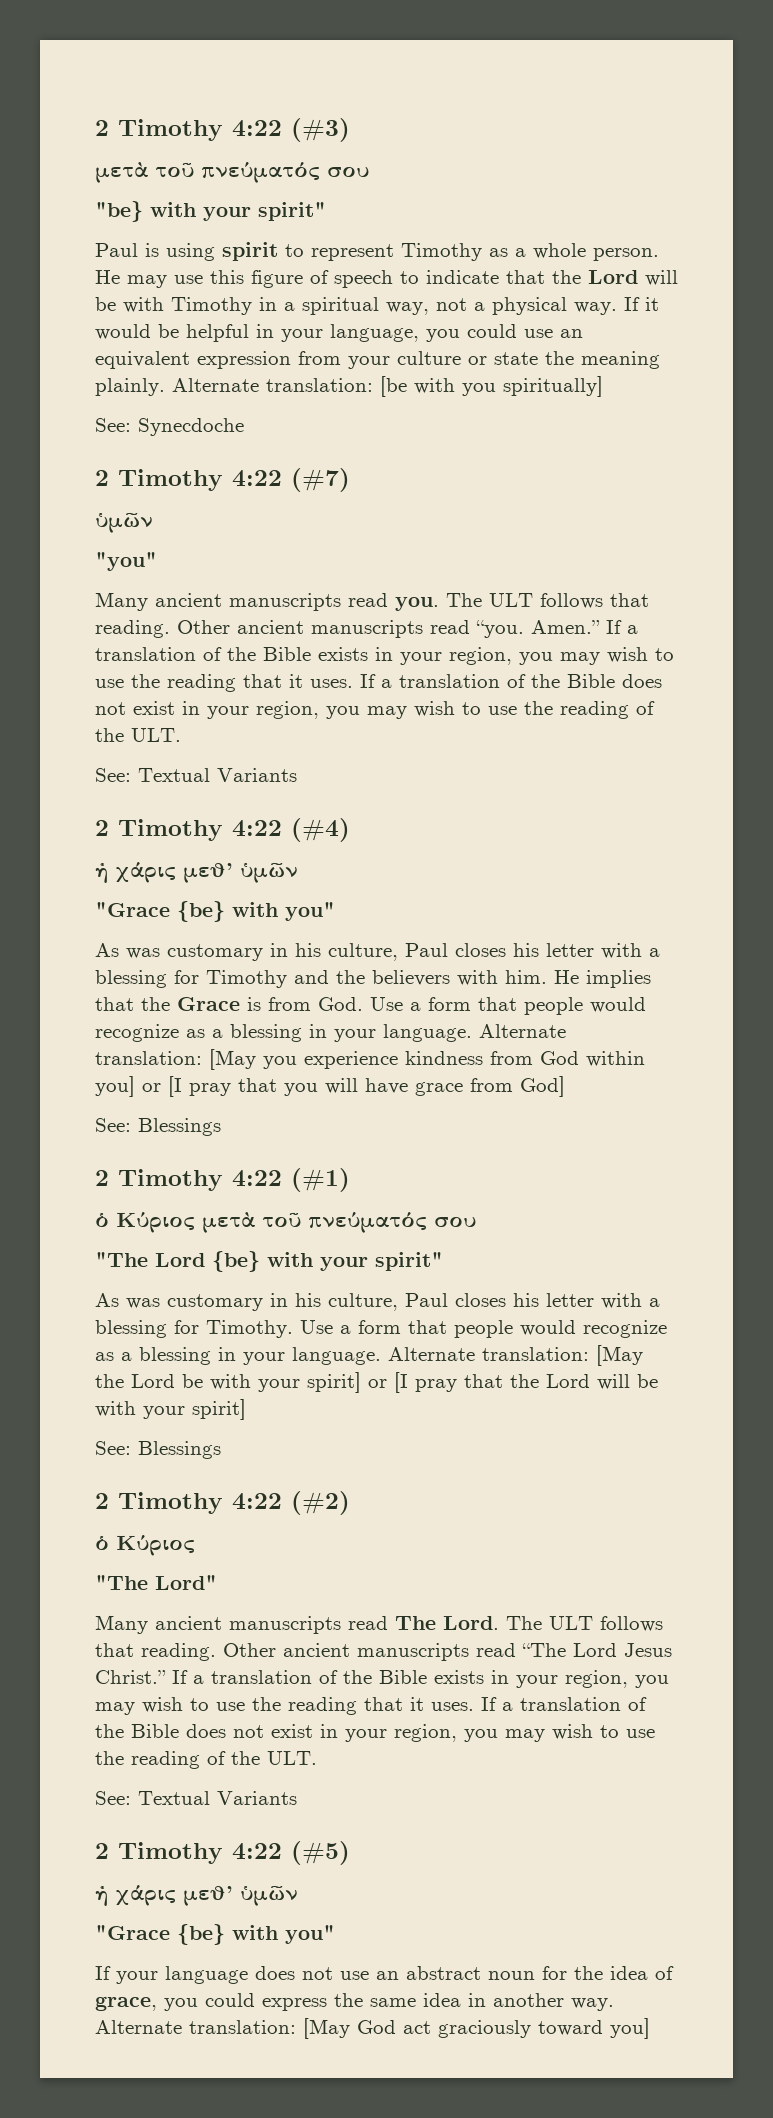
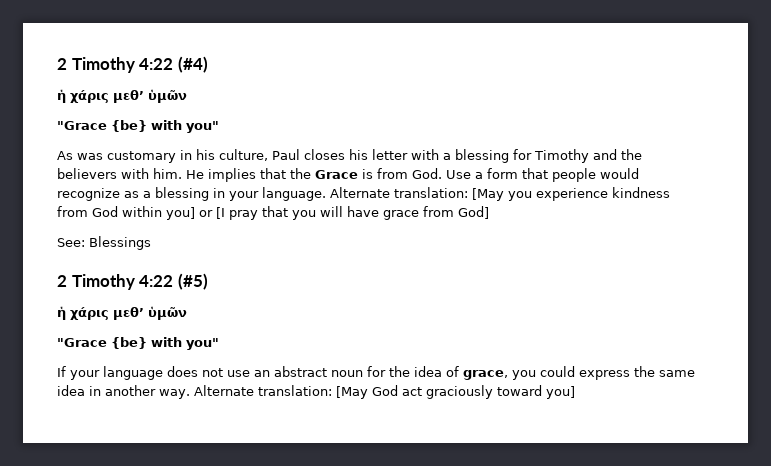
- 2 Timothy 4:22 (#3)
- μετὰ τοῦ πνεύματός σου
- "be} with your spirit"
- Paul is using spirit to represent Timothy as a whole person. He may use this figure of speech to indicate that the Lord will be with Timothy in a spiritual way, not a physical way. If it would be helpful in your language, you could use an equivalent expression from your culture or state the meaning plainly. Alternate translation: [be with you spiritually]
- See: Synecdoche
- 2 Timothy 4:22 (#7)
- ὑμῶν
- "you"
- Many ancient manuscripts read you. The ULT follows that reading. Other ancient manuscripts read “you. Amen.” If a translation of the Bible exists in your region, you may wish to use the reading that it uses. If a translation of the Bible does not exist in your region, you may wish to use the reading of the ULT.
- See: Textual Variants
- 2 Timothy 4:22 (#1)
- ὁ Κύριος μετὰ τοῦ πνεύματός σου
- "The Lord {be} with your spirit"
- As was customary in his culture, Paul closes his letter with a blessing for Timothy. Use a form that people would recognize as a blessing in your language. Alternate translation: [May the Lord be with your spirit] or [I pray that the Lord will be with your spirit]
- See: Blessings
- 2 Timothy 4:22 (#2)
- ὁ Κύριος
- "The Lord"
- Many ancient manuscripts read The Lord. The ULT follows that reading. Other ancient manuscripts read “The Lord Jesus Christ.” If a translation of the Bible exists in your region, you may wish to use the reading that it uses. If a translation of the Bible does not exist in your region, you may wish to use the reading of the ULT.
- See: Textual Variants

